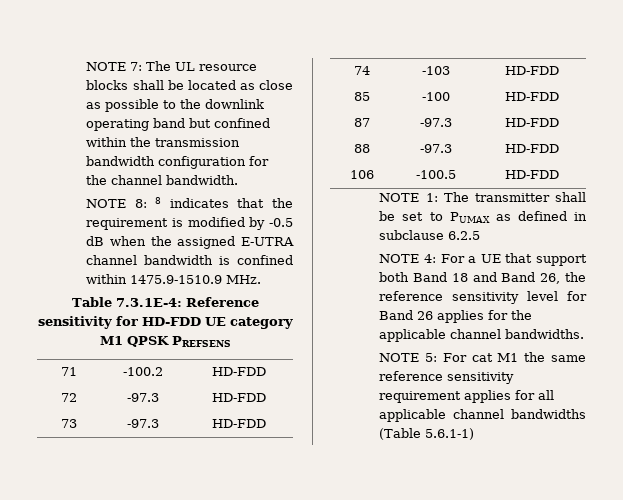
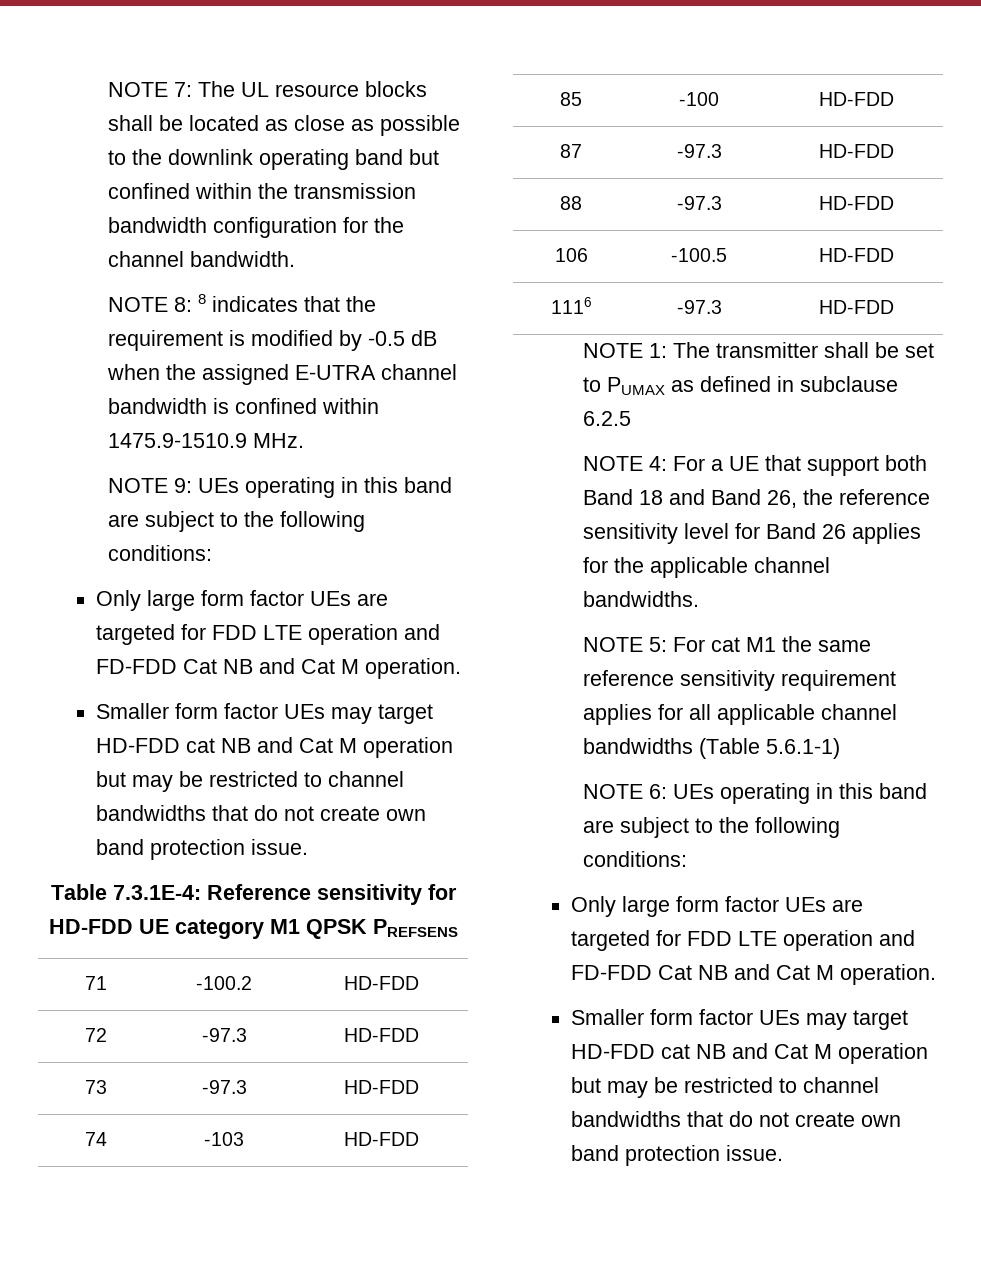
+ NOTE 9: UEs operating in this band are subject to the following conditions:
+ Only large form factor UEs are targeted for FDD LTE operation and FD-FDD Cat NB and Cat M operation.
+ Smaller form factor UEs may target HD-FDD cat NB and Cat M operation but may be restricted to channel bandwidths that do not create own band protection issue.
+ 1116 | -97.3 | HD-FDD
+ NOTE 6: UEs operating in this band are subject to the following conditions:
+ Only large form factor UEs are targeted for FDD LTE operation and FD-FDD Cat NB and Cat M operation.
+ Smaller form factor UEs may target HD-FDD cat NB and Cat M operation but may be restricted to channel bandwidths that do not create own band protection issue.

